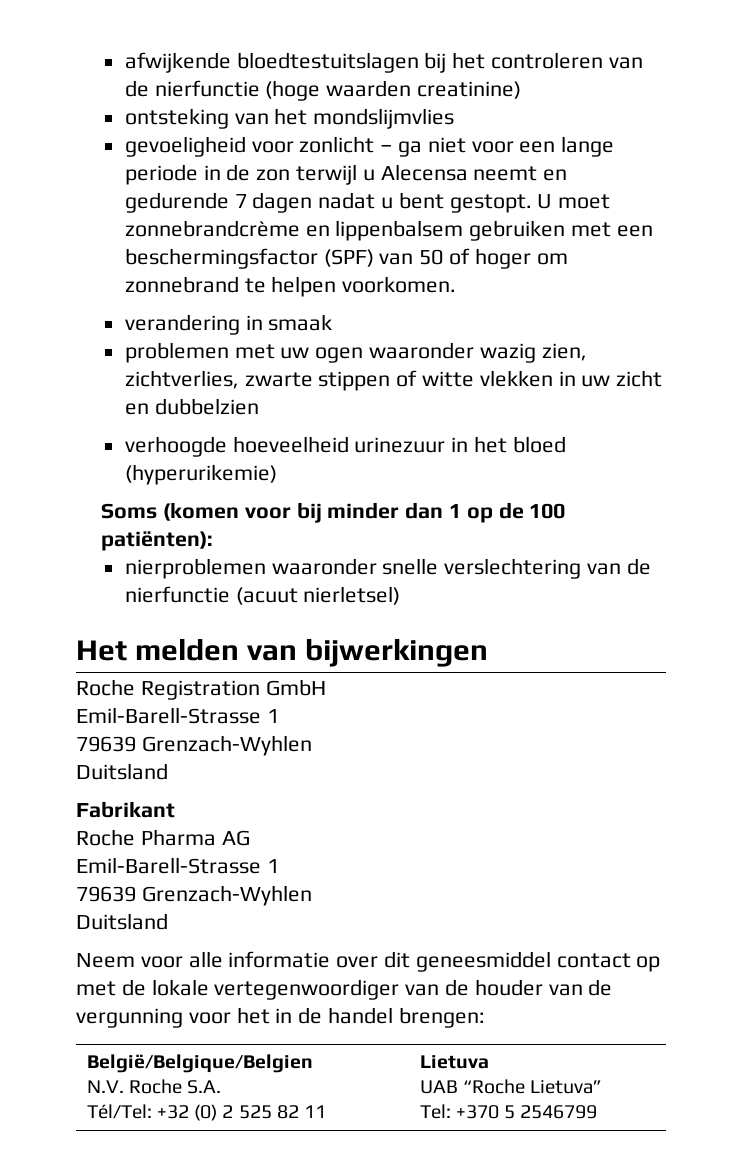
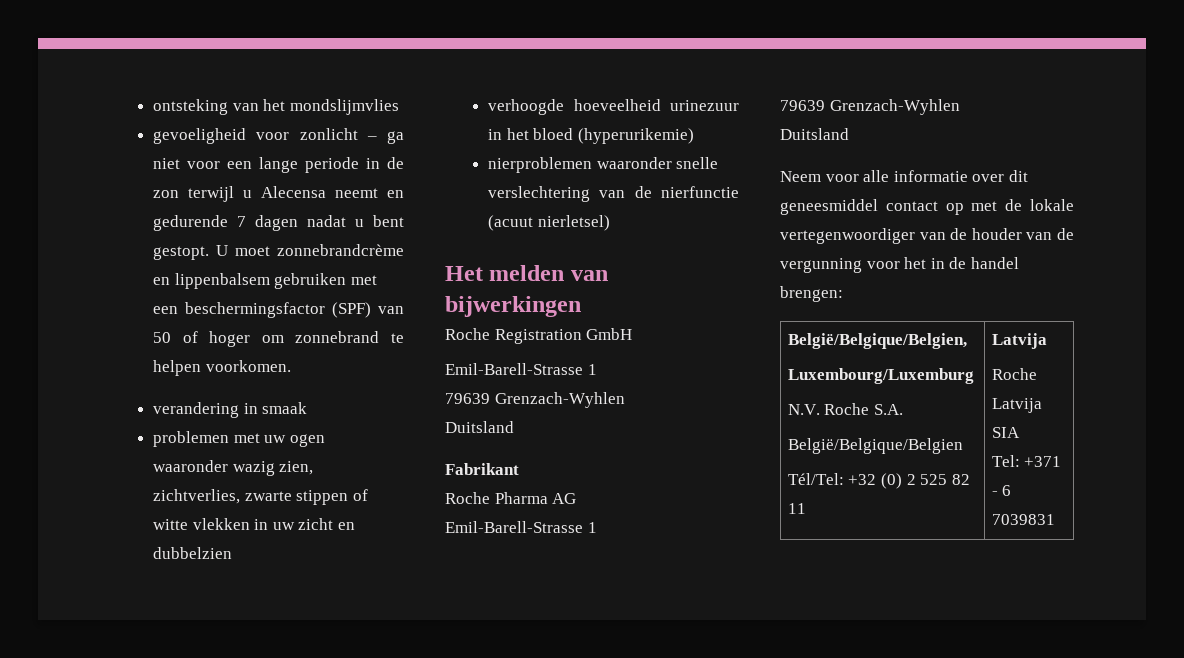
- afwijkende bloedtestuitslagen bij het controleren van de nierfunctie (hoge waarden creatinine)
- Soms (komen voor bij minder dan 1 op de 100 patiënten):
+ België/Belgique/Belgien,
+ Luxembourg/Luxemburg
+ N.V. Roche S.A.
  België/Belgique/Belgien
- N.V. Roche S.A.
- Tél/Tel: +32 (0) 2 525 82 11 | Lietuva
- UAB “Roche Lietuva”
- Tel: +370 5 2546799
+ Tél/Tel: +32 (0) 2 525 82 11 | Latvija
+ Roche Latvija SIA
+ Tel: +371 - 6 7039831

